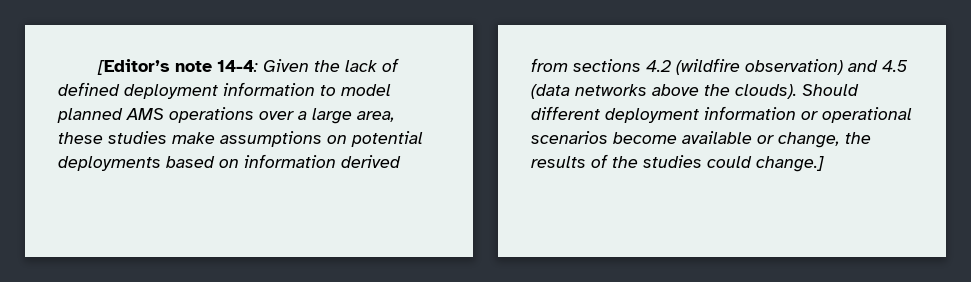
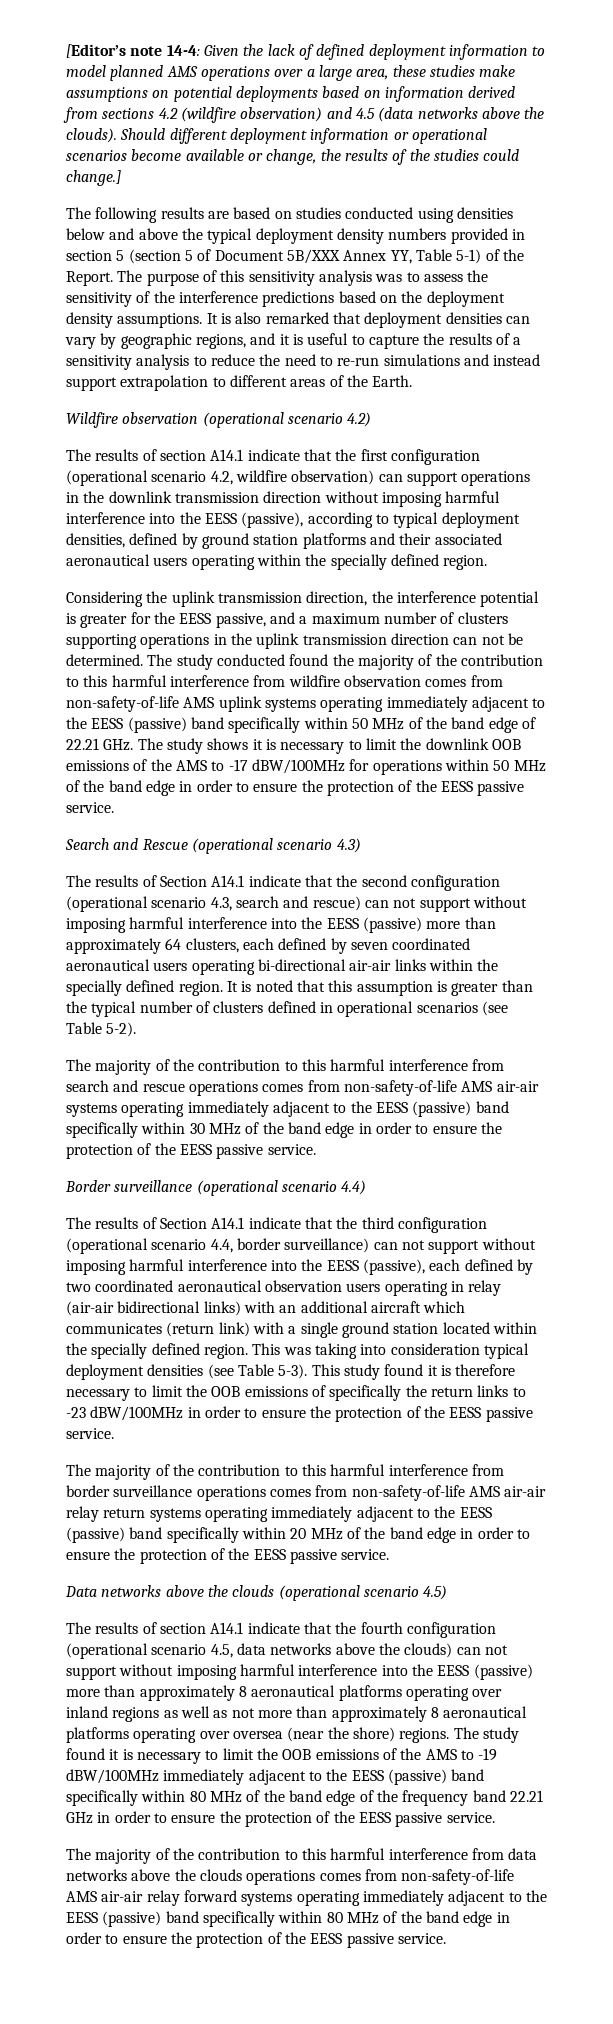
+ The following results are based on studies conducted using densities below and above the typical deployment density numbers provided in section 5 (section 5 of Document 5B/XXX Annex YY, Table 5-1) of the Report. The purpose of this sensitivity analysis was to assess the sensitivity of the interference predictions based on the deployment density assumptions. It is also remarked that deployment densities can vary by geographic regions, and it is useful to capture the results of a sensitivity analysis to reduce the need to re-run simulations and instead support extrapolation to different areas of the Earth.
+ Wildfire observation (operational scenario 4.2)
+ The results of section A14.1 indicate that the first configuration (operational scenario 4.2, wildfire observation) can support operations in the downlink transmission direction without imposing harmful interference into the EESS (passive), according to typical deployment densities, defined by ground station platforms and their associated aeronautical users operating within the specially defined region.
+ Considering the uplink transmission direction, the interference potential is greater for the EESS passive, and a maximum number of clusters supporting operations in the uplink transmission direction can not be determined. The study conducted found the majority of the contribution to this harmful interference from wildfire observation comes from non-safety-of-life AMS uplink systems operating immediately adjacent to the EESS (passive) band specifically within 50 MHz of the band edge of 22.21 GHz. The study shows it is necessary to limit the downlink OOB emissions of the AMS to -17 dBW/100MHz for operations within 50 MHz of the band edge in order to ensure the protection of the EESS passive service.
+ Search and Rescue (operational scenario 4.3)
+ The results of Section A14.1 indicate that the second configuration (operational scenario 4.3, search and rescue) can not support without imposing harmful interference into the EESS (passive) more than approximately 64 clusters, each defined by seven coordinated aeronautical users operating bi-directional air-air links within the specially defined region. It is noted that this assumption is greater than the typical number of clusters defined in operational scenarios (see Table 5-2).
+ The majority of the contribution to this harmful interference from search and rescue operations comes from non-safety-of-life AMS air-air systems operating immediately adjacent to the EESS (passive) band specifically within 30 MHz of the band edge in order to ensure the protection of the EESS passive service.
+ Border surveillance (operational scenario 4.4)
+ The results of Section A14.1 indicate that the third configuration (operational scenario 4.4, border surveillance) can not support without imposing harmful interference into the EESS (passive), each defined by two coordinated aeronautical observation users operating in relay (air-air bidirectional links) with an additional aircraft which communicates (return link) with a single ground station located within the specially defined region. This was taking into consideration typical deployment densities (see Table 5-3). This study found it is therefore necessary to limit the OOB emissions of specifically the return links to -23 dBW/100MHz in order to ensure the protection of the EESS passive service.
+ The majority of the contribution to this harmful interference from border surveillance operations comes from non-safety-of-life AMS air-air relay return systems operating immediately adjacent to the EESS (passive) band specifically within 20 MHz of the band edge in order to ensure the protection of the EESS passive service.
+ Data networks above the clouds (operational scenario 4.5)
+ The results of section A14.1 indicate that the fourth configuration (operational scenario 4.5, data networks above the clouds) can not support without imposing harmful interference into the EESS (passive) more than approximately 8 aeronautical platforms operating over inland regions as well as not more than approximately 8 aeronautical platforms operating over oversea (near the shore) regions. The study found it is necessary to limit the OOB emissions of the AMS to -19 dBW/100MHz immediately adjacent to the EESS (passive) band specifically within 80 MHz of the band edge of the frequency band 22.21 GHz in order to ensure the protection of the EESS passive service.
+ The majority of the contribution to this harmful interference from data networks above the clouds operations comes from non-safety-of-life AMS air-air relay forward systems operating immediately adjacent to the EESS (passive) band specifically within 80 MHz of the band edge in order to ensure the protection of the EESS passive service.

